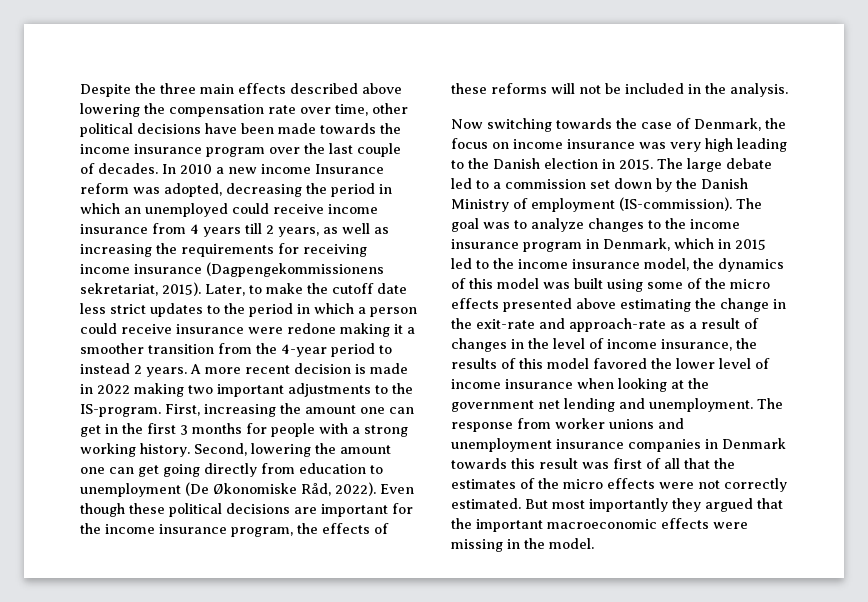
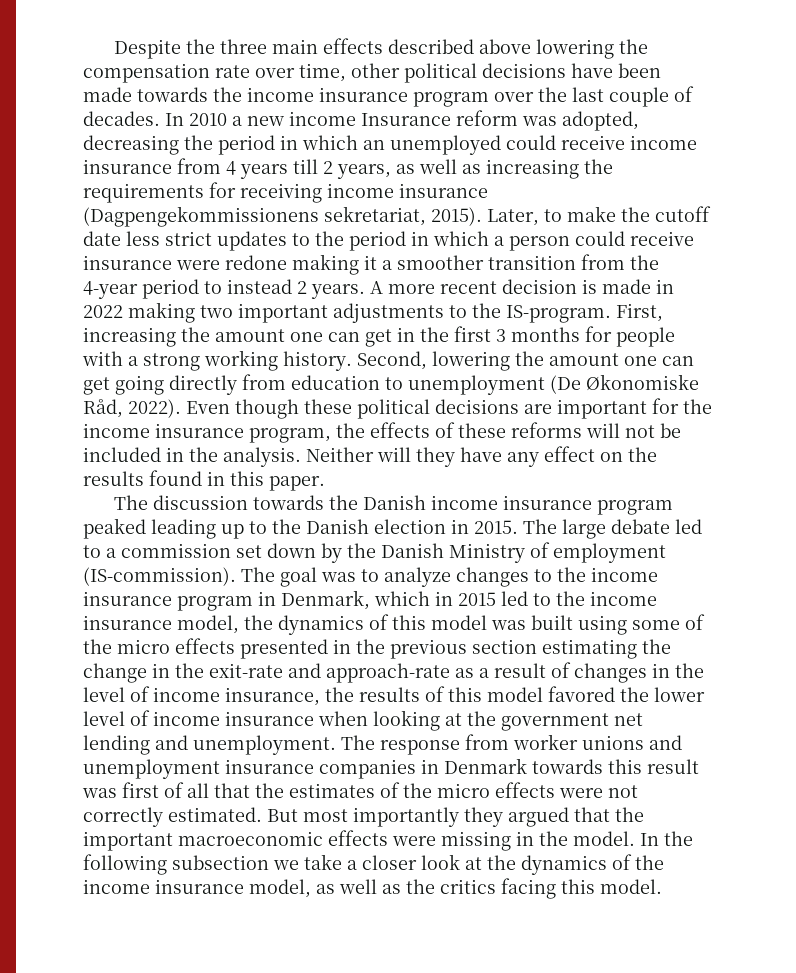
- Even though these political decisions are important for the income insurance program, the effects of these reforms will not be included in the analysis.
- Now switching towards the case of Denmark, the focus on income insurance was very high leading to the Danish election in 2015.
+ Even though these political decisions are important for the income insurance program, the effects of these reforms will not be included in the analysis. Neither will they have any effect on the results found in this paper.
+ The discussion towards the Danish income insurance program peaked leading up to the Danish election in 2015.
- The goal was to analyze changes to the income insurance program in Denmark, which in 2015 led to the income insurance model, the dynamics of this model was built using some of the micro effects presented above estimating the change in the exit-rate and approach-rate as a result of changes in the level of income insurance, the results of this model favored the lower level of income insurance when looking at the government net lending and unemployment.
+ The goal was to analyze changes to the income insurance program in Denmark, which in 2015 led to the income insurance model, the dynamics of this model was built using some of the micro effects presented in the previous section estimating the change in the exit-rate and approach-rate as a result of changes in the level of income insurance, the results of this model favored the lower level of income insurance when looking at the government net lending and unemployment.
+ In the following subsection we take a closer look at the dynamics of the income insurance model, as well as the critics facing this model.

